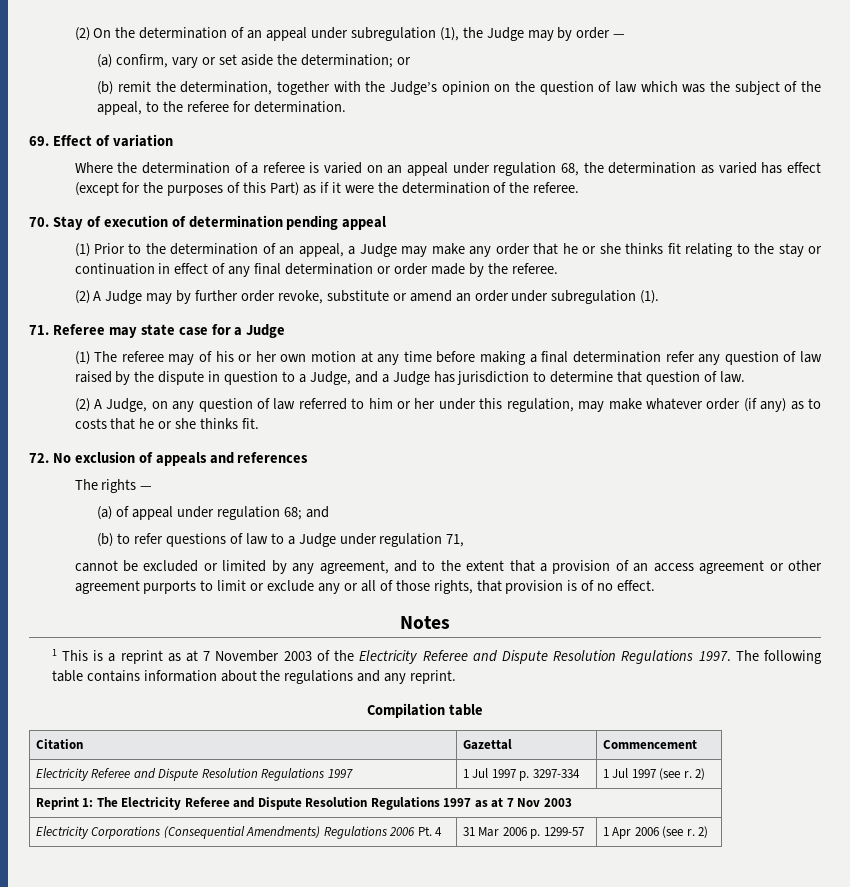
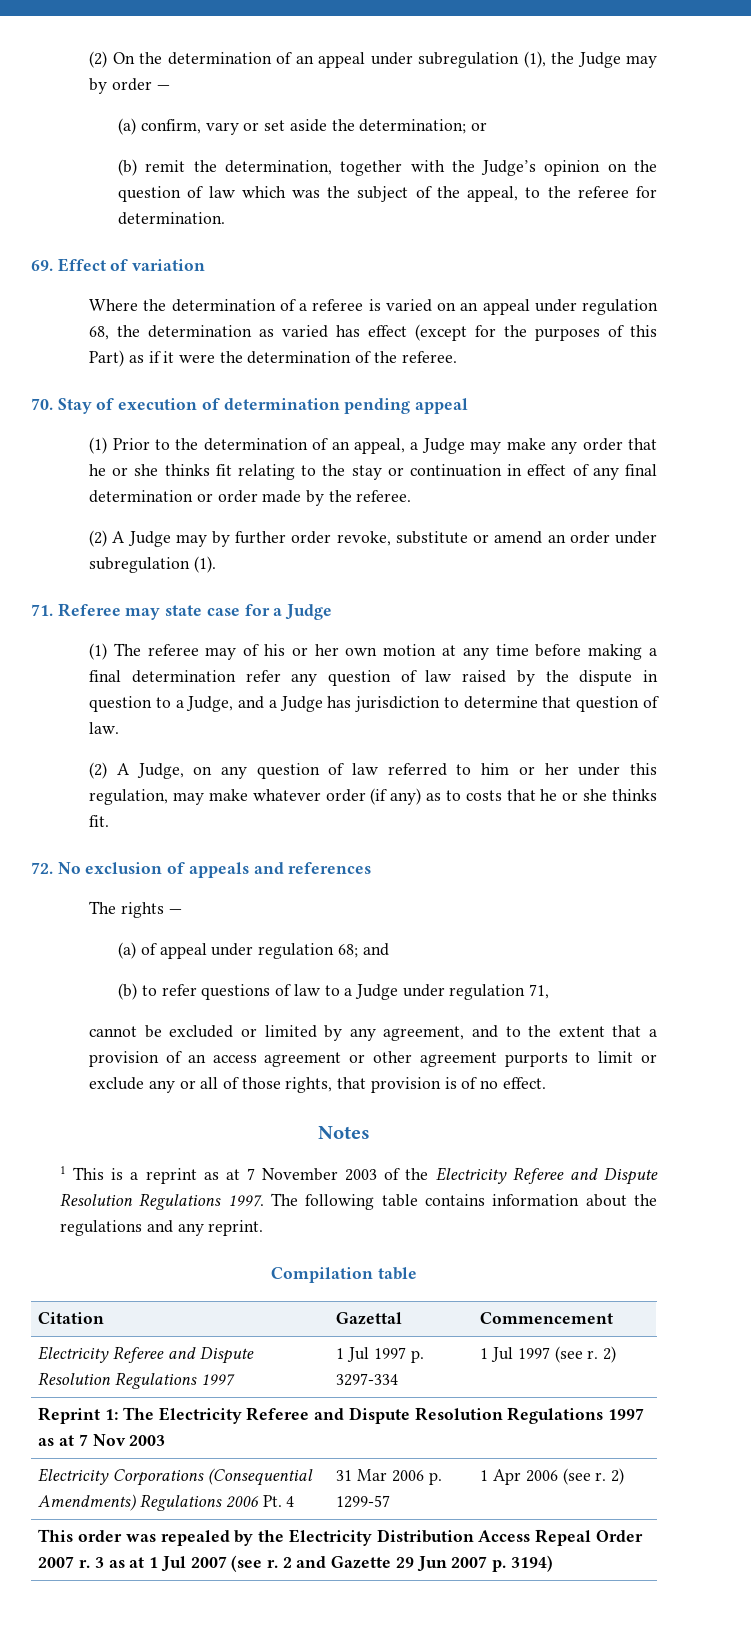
+ This order was repealed by the Electricity Distribution Access Repeal Order 2007 r. 3 as at 1 Jul 2007 (see r. 2 and Gazette 29 Jun 2007 p. 3194)

